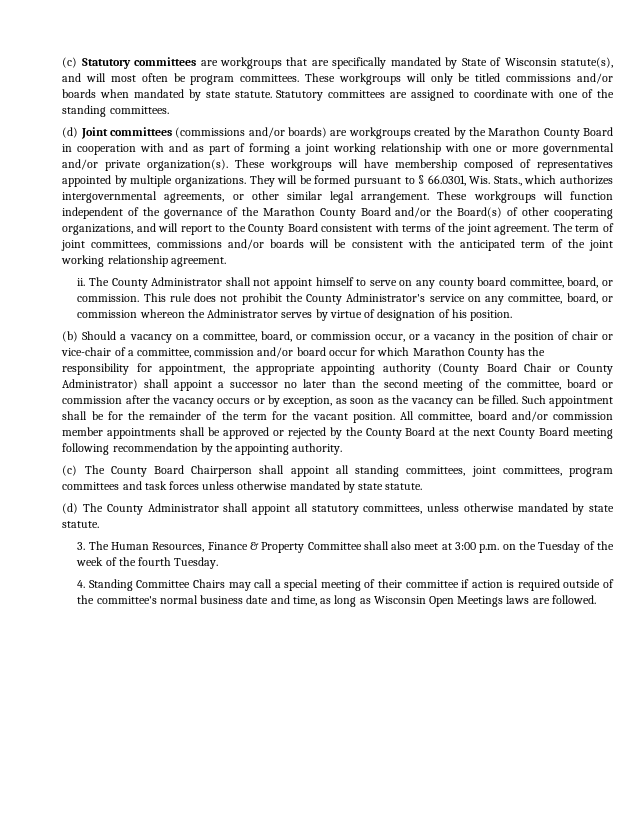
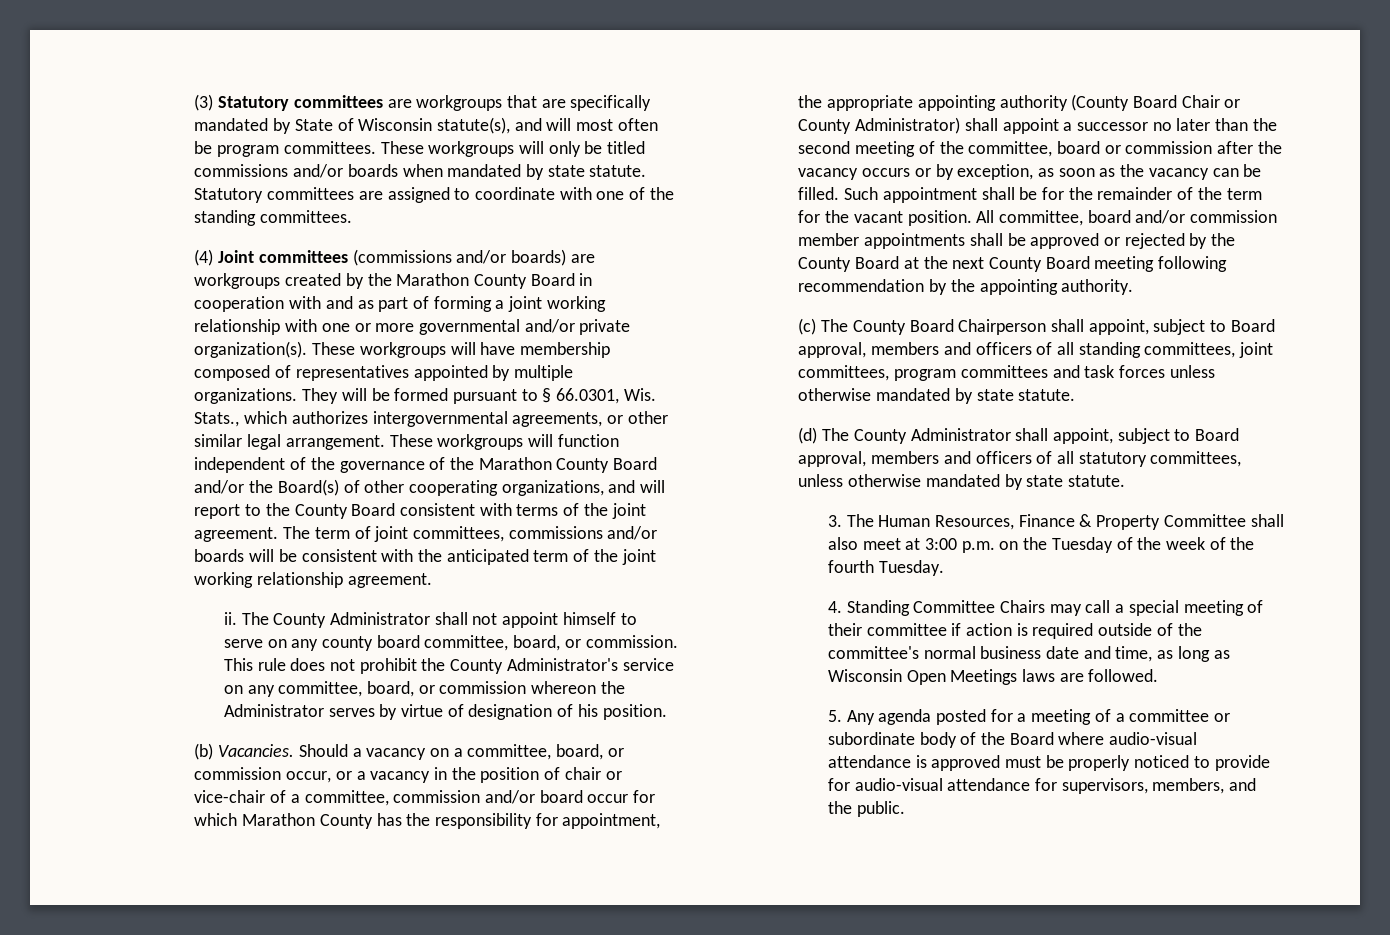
- (c) Statutory committees are workgroups that are specifically mandated by State of Wisconsin statute(s), and will most often be program committees.
+ (3) Statutory committees are workgroups that are specifically mandated by State of Wisconsin statute(s), and will most often be program committees.
- (d) Joint committees (commissions and/or boards) are workgroups created by the Marathon County Board in cooperation with and as part of forming a joint working relationship with one or more governmental and/or private organization(s).
+ (4) Joint committees (commissions and/or boards) are workgroups created by the Marathon County Board in cooperation with and as part of forming a joint working relationship with one or more governmental and/or private organization(s).
- (b) Should a vacancy on a committee, board, or commission occur, or a vacancy in the position of chair or vice-chair of a committee, commission and/or board occur for which Marathon County has the responsibility for appointment, the appropriate appointing authority (County Board Chair or County Administrator) shall appoint a successor no later than the second meeting of the committee, board or commission after the vacancy occurs or by exception, as soon as the vacancy can be filled.
+ (b) Vacancies. Should a vacancy on a committee, board, or commission occur, or a vacancy in the position of chair or vice-chair of a committee, commission and/or board occur for which Marathon County has the responsibility for appointment, the appropriate appointing authority (County Board Chair or County Administrator) shall appoint a successor no later than the second meeting of the committee, board or commission after the vacancy occurs or by exception, as soon as the vacancy can be filled.
- (c) The County Board Chairperson shall appoint all standing committees, joint committees, program committees and task forces unless otherwise mandated by state statute.
+ (c) The County Board Chairperson shall appoint, subject to Board approval, members and officers of all standing committees, joint committees, program committees and task forces unless otherwise mandated by state statute.
- (d) The County Administrator shall appoint all statutory committees, unless otherwise mandated by state statute.
+ (d) The County Administrator shall appoint, subject to Board approval, members and officers of all statutory committees, unless otherwise mandated by state statute.
+ 5. Any agenda posted for a meeting of a committee or subordinate body of the Board where audio-visual attendance is approved must be properly noticed to provide for audio-visual attendance for supervisors, members, and the public.

